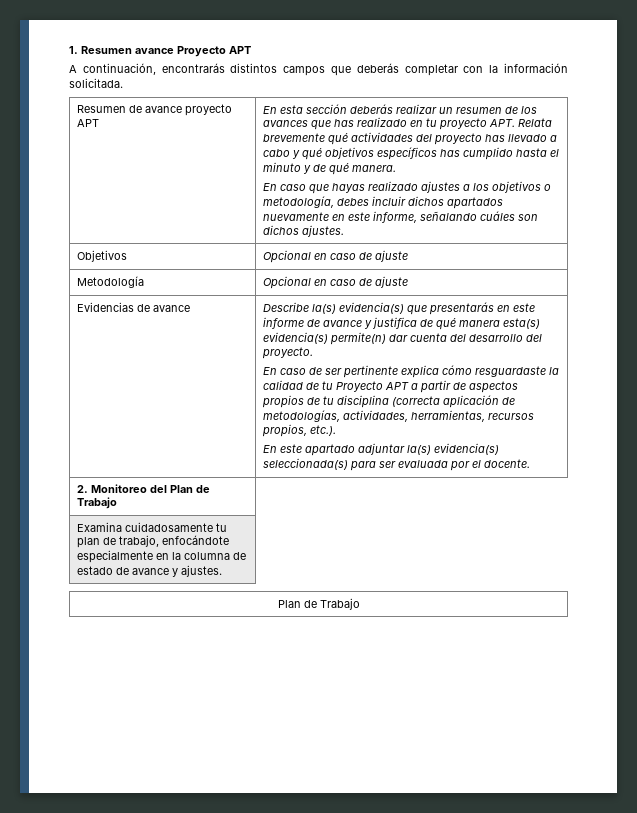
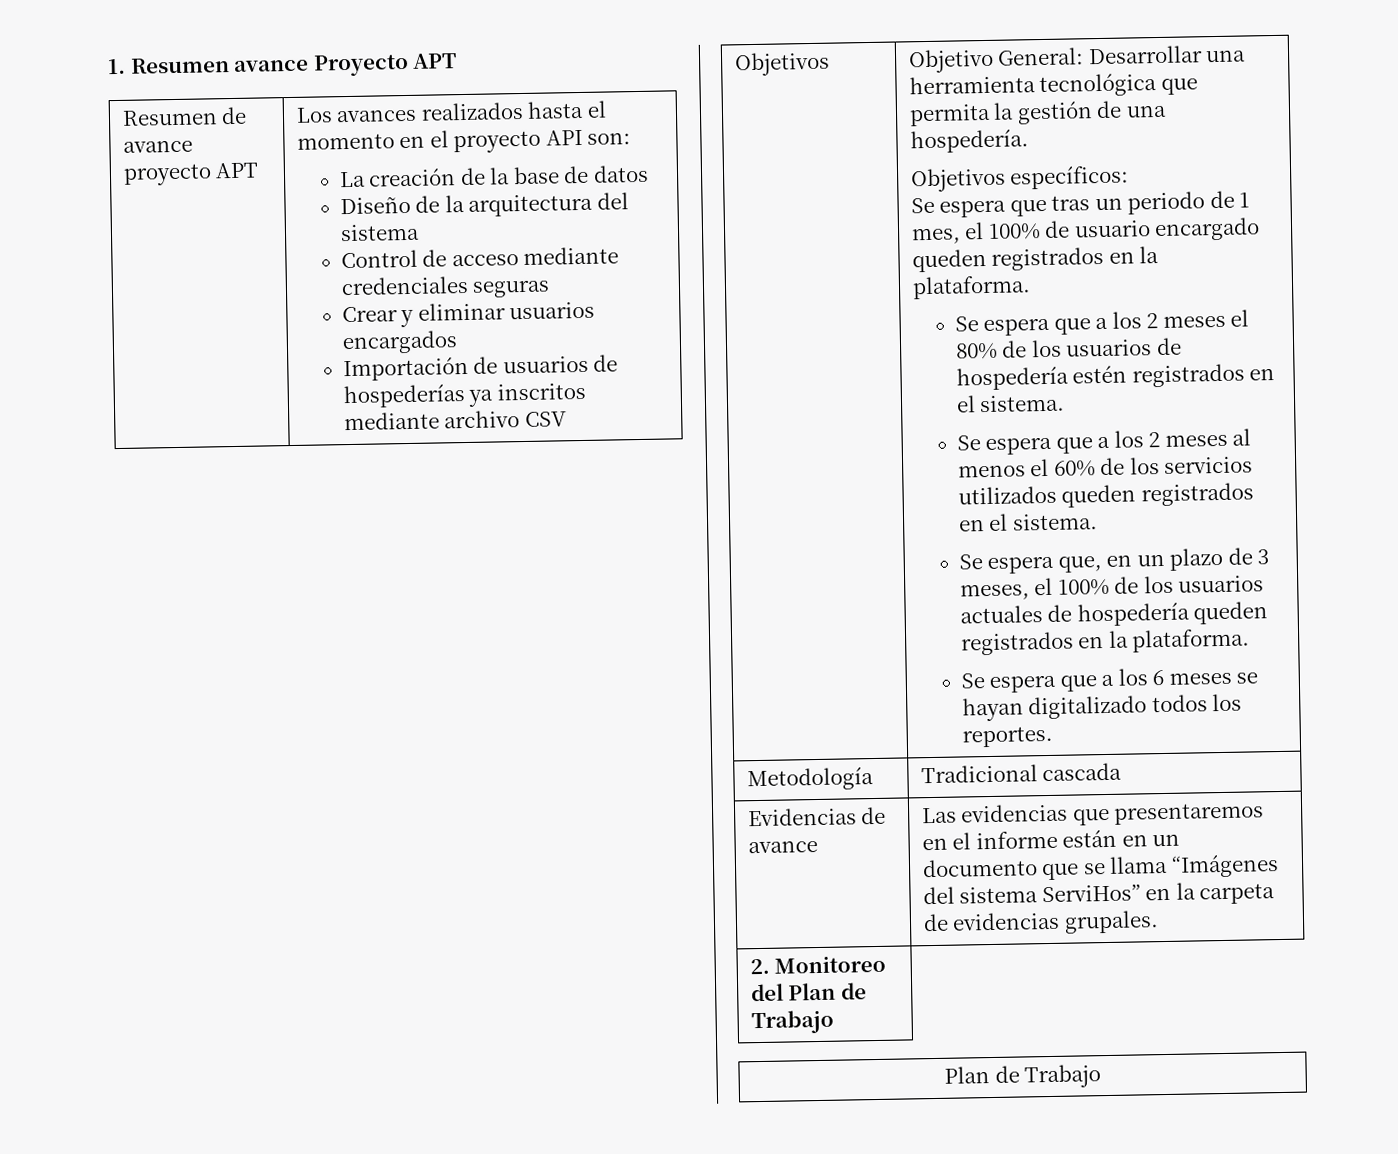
- A continuación, encontrarás distintos campos que deberás completar con la información solicitada.
- En esta sección deberás realizar un resumen de los avances que has realizado en tu proyecto APT. Relata brevemente qué actividades del proyecto has llevado a cabo y qué objetivos específicos has cumplido hasta el minuto y de qué manera.
- En caso que hayas realizado ajustes a los objetivos o metodología, debes incluir dichos apartados nuevamente en este informe, señalando cuáles son dichos ajustes.
- Objetivos | Opcional en caso de ajuste
- Metodología | Opcional en caso de ajuste
- Evidencias de avance | Describe la(s) evidencia(s) que presentarás en este informe de avance y justifica de qué manera esta(s) evidencia(s) permite(n) dar cuenta del desarrollo del proyecto.
- En caso de ser pertinente explica cómo resguardaste la calidad de tu Proyecto APT a partir de aspectos propios de tu disciplina (correcta aplicación de metodologías, actividades, herramientas, recursos propios, etc.).
- En este apartado adjuntar la(s) evidencia(s) seleccionada(s) para ser evaluada por el docente.
+ Los avances realizados hasta el momento en el proyecto API son:
+ La creación de la base de datos
+ Diseño de la arquitectura del sistema
+ Control de acceso mediante credenciales seguras
+ Crear y eliminar usuarios encargados
+ Importación de usuarios de hospederías ya inscritos mediante archivo CSV
+ Objetivos | Objetivo General: Desarrollar una herramienta tecnológica que permita la gestión de una hospedería.
+ Objetivos específicos:
+ Se espera que tras un periodo de 1 mes, el 100% de usuario encargado queden registrados en la plataforma.
+ Se espera que a los 2 meses el 80% de los usuarios de hospedería estén registrados en el sistema.
+ Se espera que a los 2 meses al menos el 60% de los servicios utilizados queden registrados en el sistema.
+ Se espera que, en un plazo de 3 meses, el 100% de los usuarios actuales de hospedería queden registrados en la plataforma.
+ Se espera que a los 6 meses se hayan digitalizado todos los reportes.
+ Metodología | Tradicional cascada
+ Evidencias de avance | Las evidencias que presentaremos en el informe están en un documento que se llama “Imágenes del sistema ServiHos” en la carpeta de evidencias grupales.
- Examina cuidadosamente tu plan de trabajo, enfocándote especialmente en la columna de estado de avance y ajustes.

